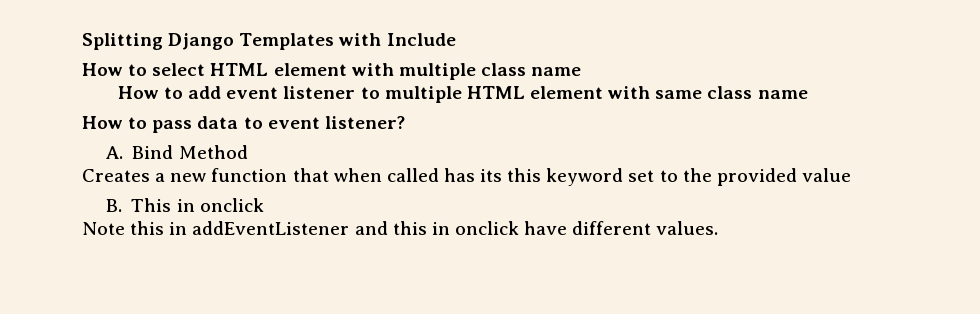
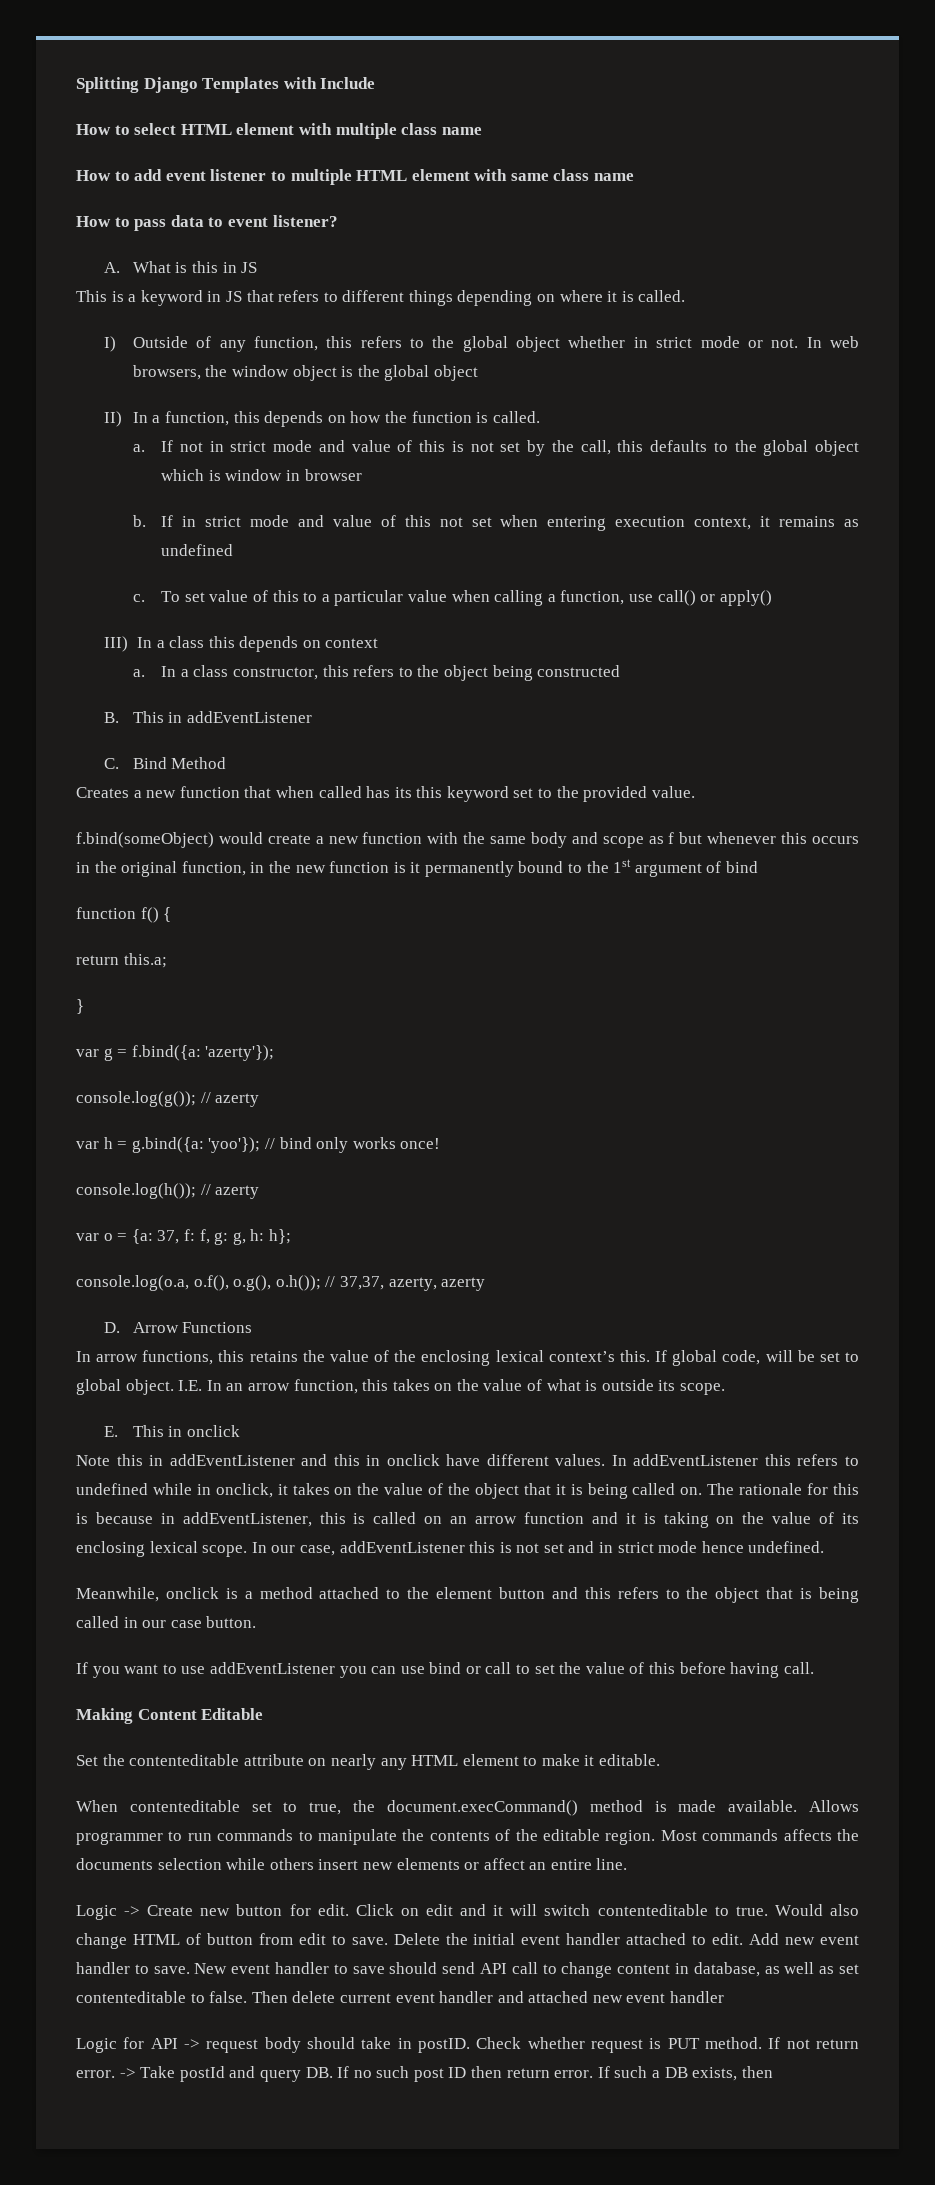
- A. Bind Method
+ A. What is this in JS
+ This is a keyword in JS that refers to different things depending on where it is called.
+ I) Outside of any function, this refers to the global object whether in strict mode or not. In web browsers, the window object is the global object
+ II) In a function, this depends on how the function is called.
+ a. If not in strict mode and value of this is not set by the call, this defaults to the global object which is window in browser
+ b. If in strict mode and value of this not set when entering execution context, it remains as undefined
+ c. To set value of this to a particular value when calling a function, use call() or apply()
+ III) In a class this depends on context
+ a. In a class constructor, this refers to the object being constructed
+ B. This in addEventListener
+ C. Bind Method
- Creates a new function that when called has its this keyword set to the provided value
- B. This in onclick
+ Creates a new function that when called has its this keyword set to the provided value.
+ f.bind(someObject) would create a new function with the same body and scope as f but whenever this occurs in the original function, in the new function is it permanently bound to the 1st argument of bind
+ function f() {
+ return this.a;
+ }
+ var g = f.bind({a: 'azerty'});
+ console.log(g()); // azerty
+ var h = g.bind({a: 'yoo'}); // bind only works once!
+ console.log(h()); // azerty
+ var o = {a: 37, f: f, g: g, h: h};
+ console.log(o.a, o.f(), o.g(), o.h()); // 37,37, azerty, azerty
+ D. Arrow Functions
+ In arrow functions, this retains the value of the enclosing lexical context’s this. If global code, will be set to global object. I.E. In an arrow function, this takes on the value of what is outside its scope.
+ E. This in onclick
+ In addEventListener this refers to undefined while in onclick, it takes on the value of the object that it is being called on. The rationale for this is because in addEventListener, this is called on an arrow function and it is taking on the value of its enclosing lexical scope. In our case, addEventListener this is not set and in strict mode hence undefined.
+ Meanwhile, onclick is a method attached to the element button and this refers to the object that is being called in our case button.
+ If you want to use addEventListener you can use bind or call to set the value of this before having call.
+ Making Content Editable
+ Set the contenteditable attribute on nearly any HTML element to make it editable.
+ When contenteditable set to true, the document.execCommand() method is made available. Allows programmer to run commands to manipulate the contents of the editable region. Most commands affects the documents selection while others insert new elements or affect an entire line.
+ Logic -> Create new button for edit. Click on edit and it will switch contenteditable to true. Would also change HTML of button from edit to save. Delete the initial event handler attached to edit. Add new event handler to save. New event handler to save should send API call to change content in database, as well as set contenteditable to false. Then delete current event handler and attached new event handler
+ Logic for API -> request body should take in postID. Check whether request is PUT method. If not return error. -> Take postId and query DB. If no such post ID then return error. If such a DB exists, then

